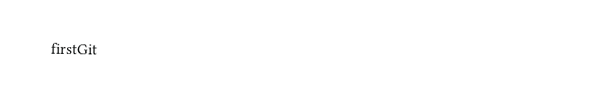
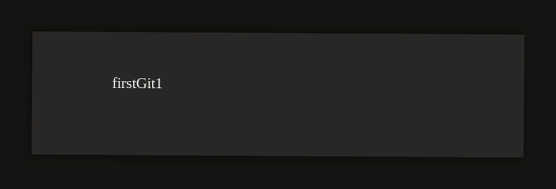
- firstGit
+ firstGit1

